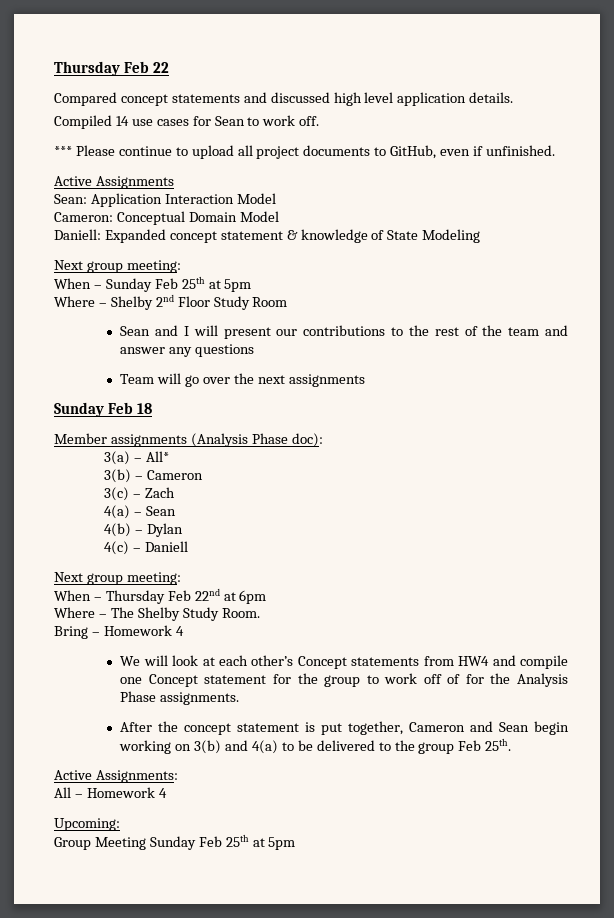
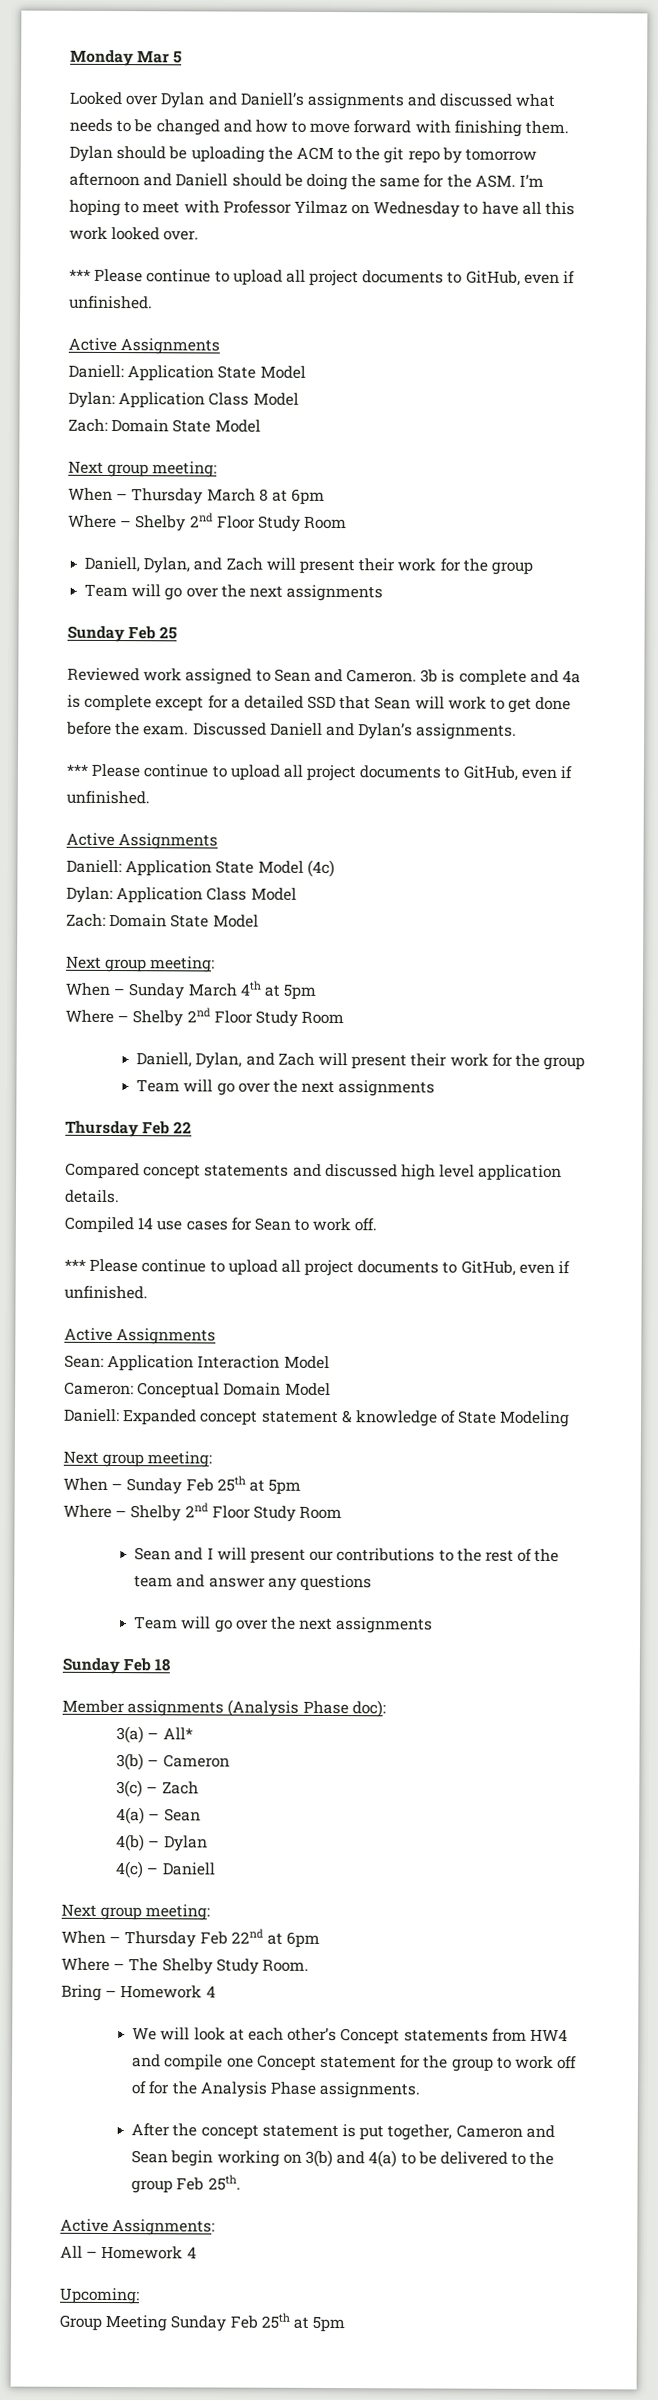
+ Monday Mar 5
+ Looked over Dylan and Daniell’s assignments and discussed what needs to be changed and how to move forward with finishing them. Dylan should be uploading the ACM to the git repo by tomorrow afternoon and Daniell should be doing the same for the ASM. I’m hoping to meet with Professor Yilmaz on Wednesday to have all this work looked over.
+ *** Please continue to upload all project documents to GitHub, even if unfinished.
+ Active Assignments
+ Daniell: Application State Model
+ Dylan: Application Class Model
+ Zach: Domain State Model
+ Next group meeting:
+ When – Thursday March 8 at 6pm
+ Where – Shelby 2nd Floor Study Room
+ Daniell, Dylan, and Zach will present their work for the group
+ Team will go over the next assignments
+ Sunday Feb 25
+ Reviewed work assigned to Sean and Cameron. 3b is complete and 4a is complete except for a detailed SSD that Sean will work to get done before the exam. Discussed Daniell and Dylan’s assignments.
+ *** Please continue to upload all project documents to GitHub, even if unfinished.
+ Active Assignments
+ Daniell: Application State Model (4c)
+ Dylan: Application Class Model
+ Zach: Domain State Model
+ Next group meeting:
+ When – Sunday March 4th at 5pm
+ Where – Shelby 2nd Floor Study Room
+ Daniell, Dylan, and Zach will present their work for the group
+ Team will go over the next assignments

